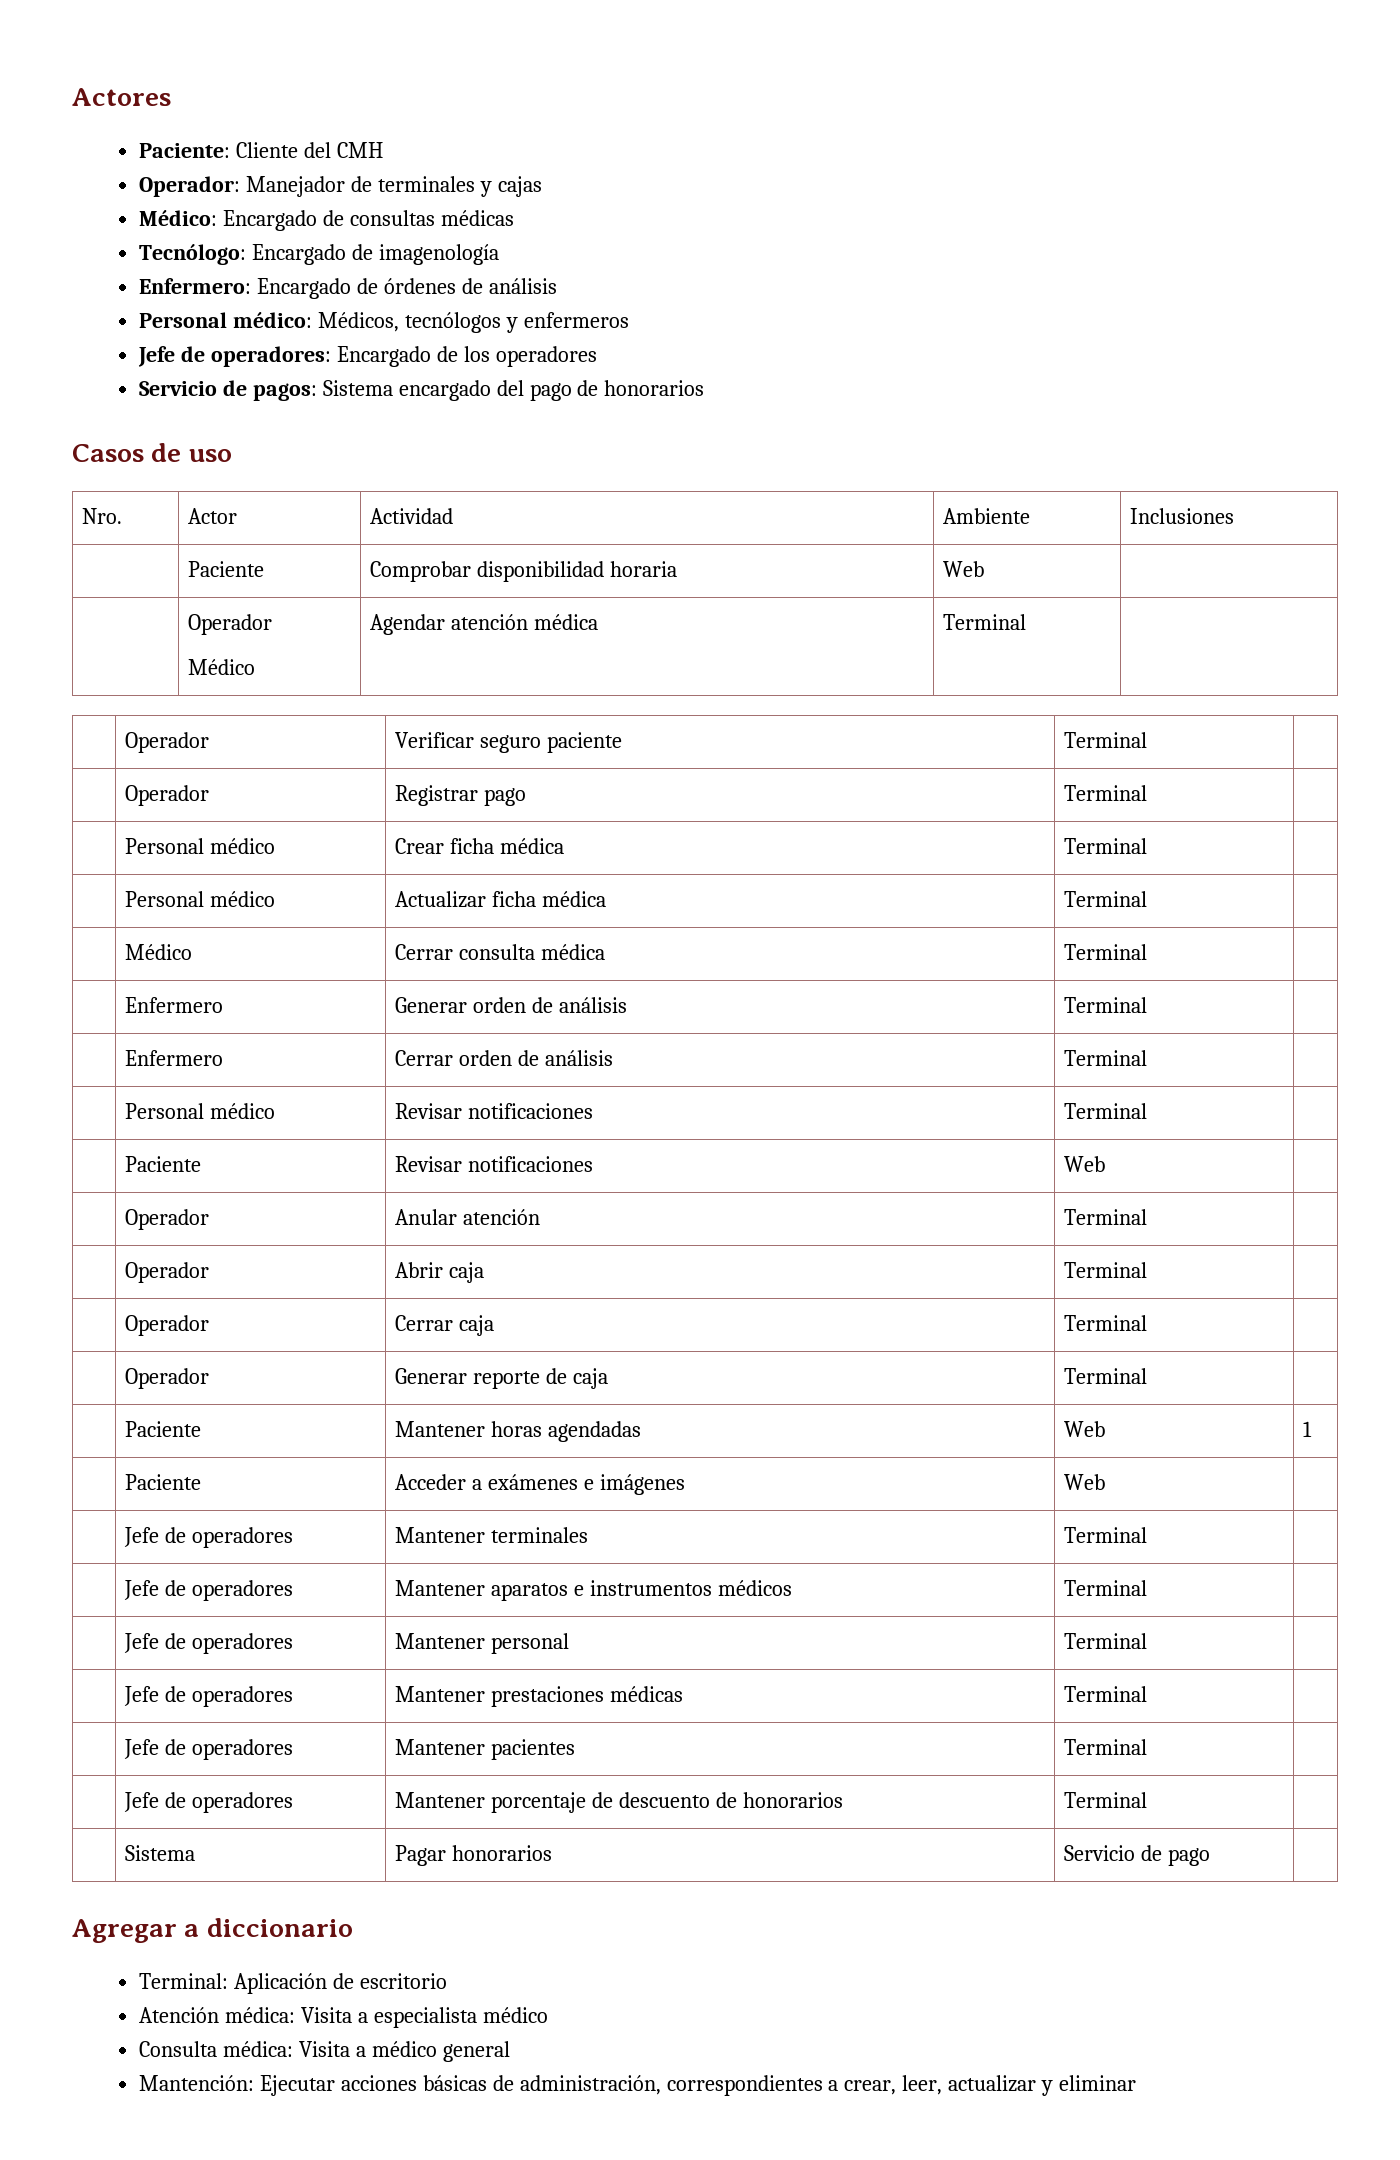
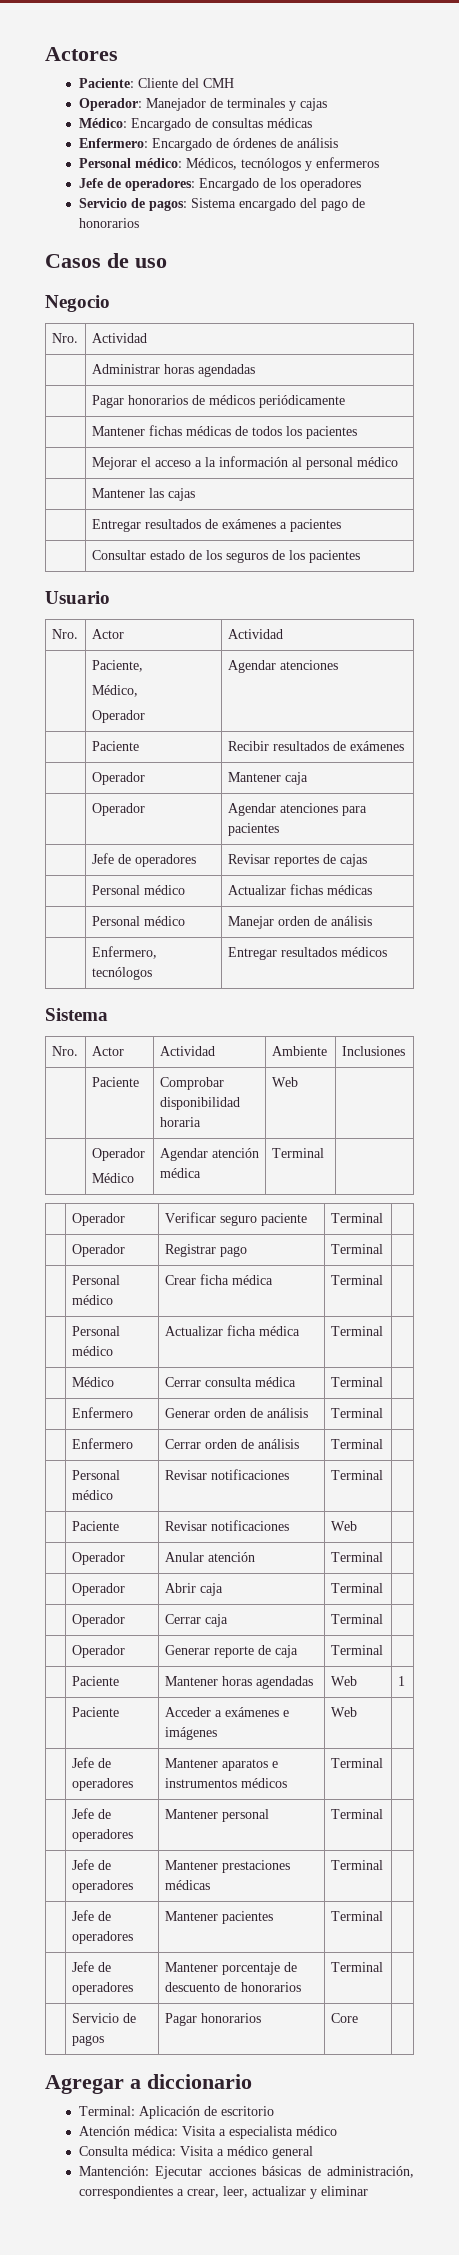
- Tecnólogo: Encargado de imagenología
+ Negocio
+ Nro. | Actividad
+ | Administrar horas agendadas
+ | Pagar honorarios de médicos periódicamente
+ | Mantener fichas médicas de todos los pacientes
+ | Mejorar el acceso a la información al personal médico
+ | Mantener las cajas
+ | Entregar resultados de exámenes a pacientes
+ | Consultar estado de los seguros de los pacientes
+ Usuario
+ Nro. | Actor | Actividad
+ | Paciente,
+ Médico,
+ Operador | Agendar atenciones
+ | Paciente | Recibir resultados de exámenes
+ | Operador | Mantener caja
+ | Operador | Agendar atenciones para pacientes
+ | Jefe de operadores | Revisar reportes de cajas
+ | Personal médico | Actualizar fichas médicas
+ | Personal médico | Manejar orden de análisis
+ | Enfermero, tecnólogos | Entregar resultados médicos
+ Sistema
- | Jefe de operadores | Mantener terminales | Terminal |
- | Sistema | Pagar honorarios | Servicio de pago |
+ | Servicio de pagos | Pagar honorarios | Core |

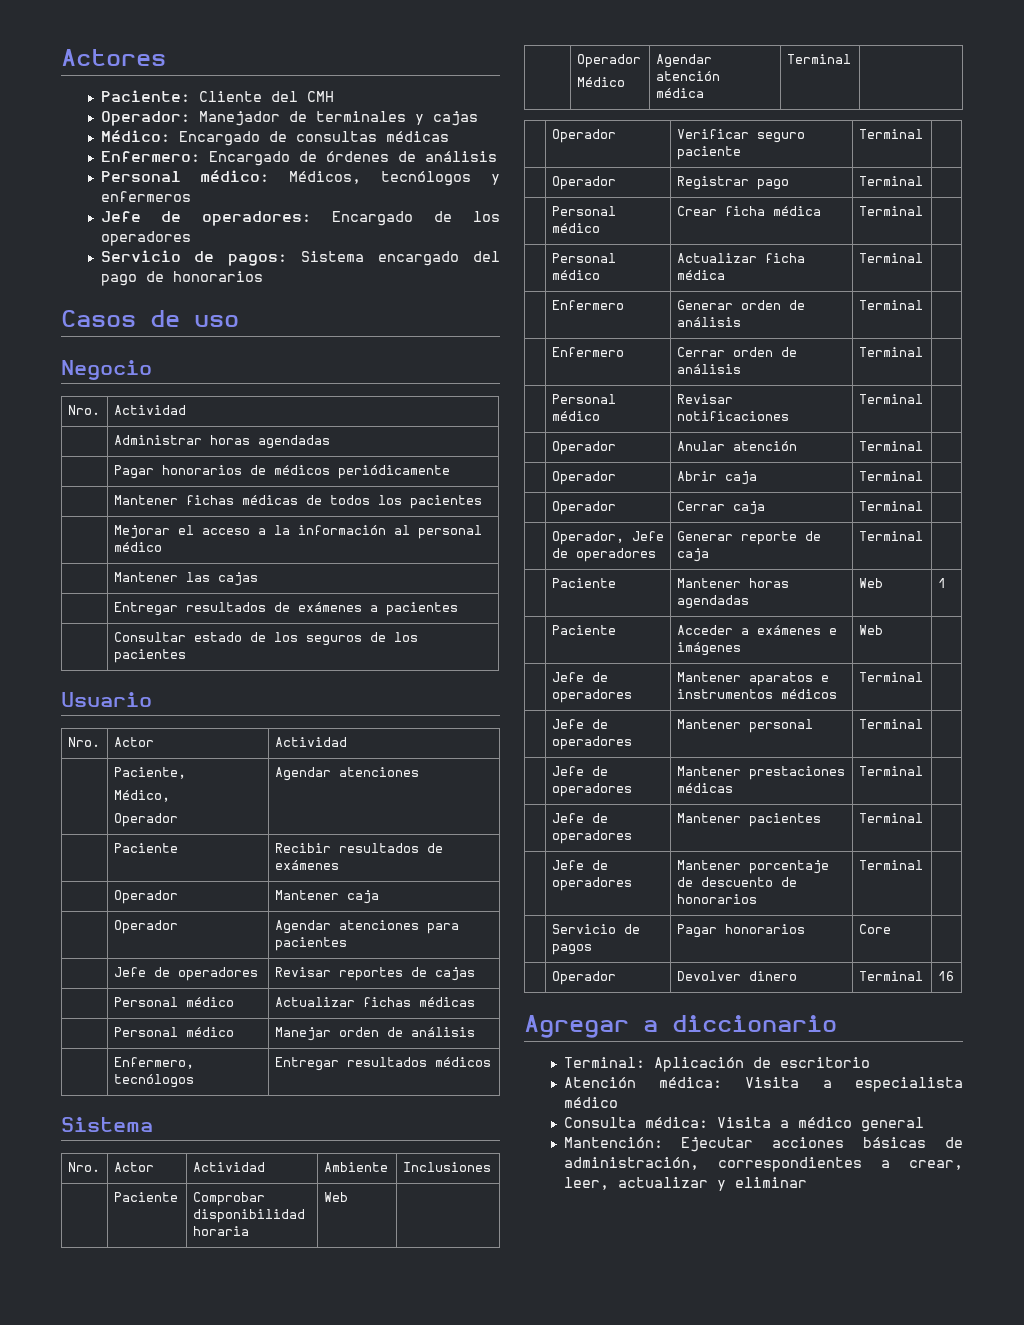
- | Médico | Cerrar consulta médica | Terminal |
- | Paciente | Revisar notificaciones | Web |
- | Operador | Generar reporte de caja | Terminal |
+ | Operador, Jefe de operadores | Generar reporte de caja | Terminal |
+ | Operador | Devolver dinero | Terminal | 16

